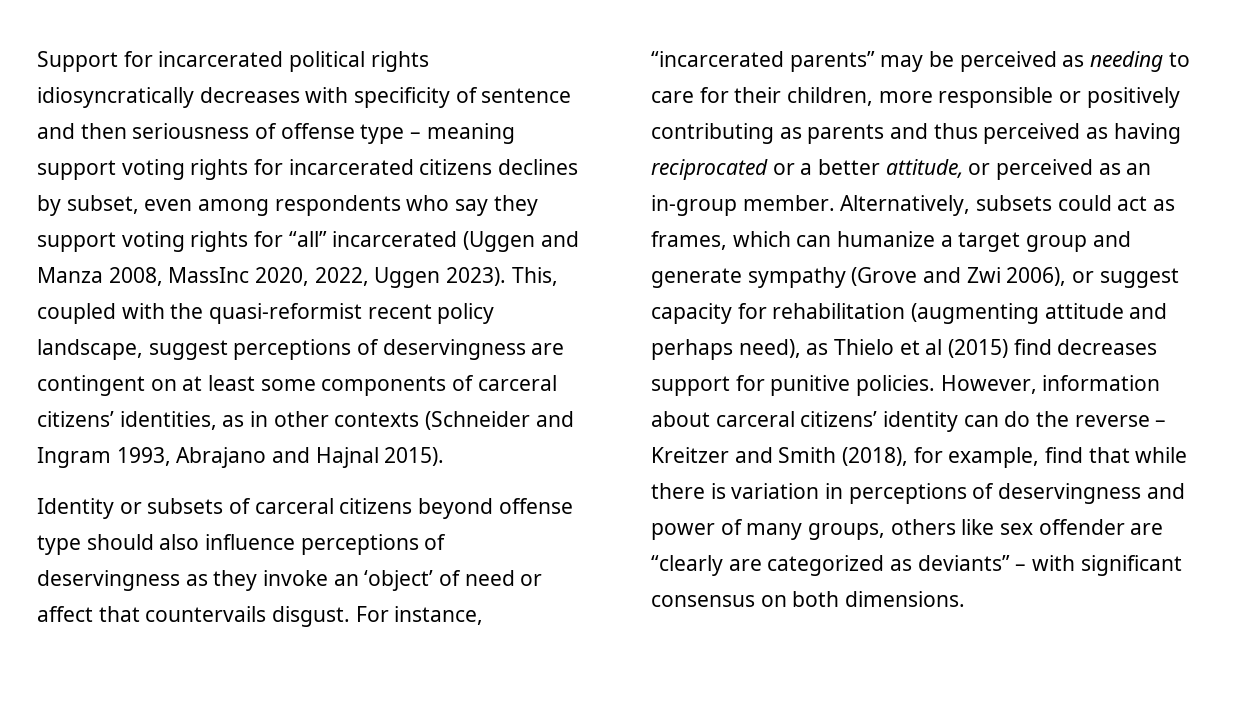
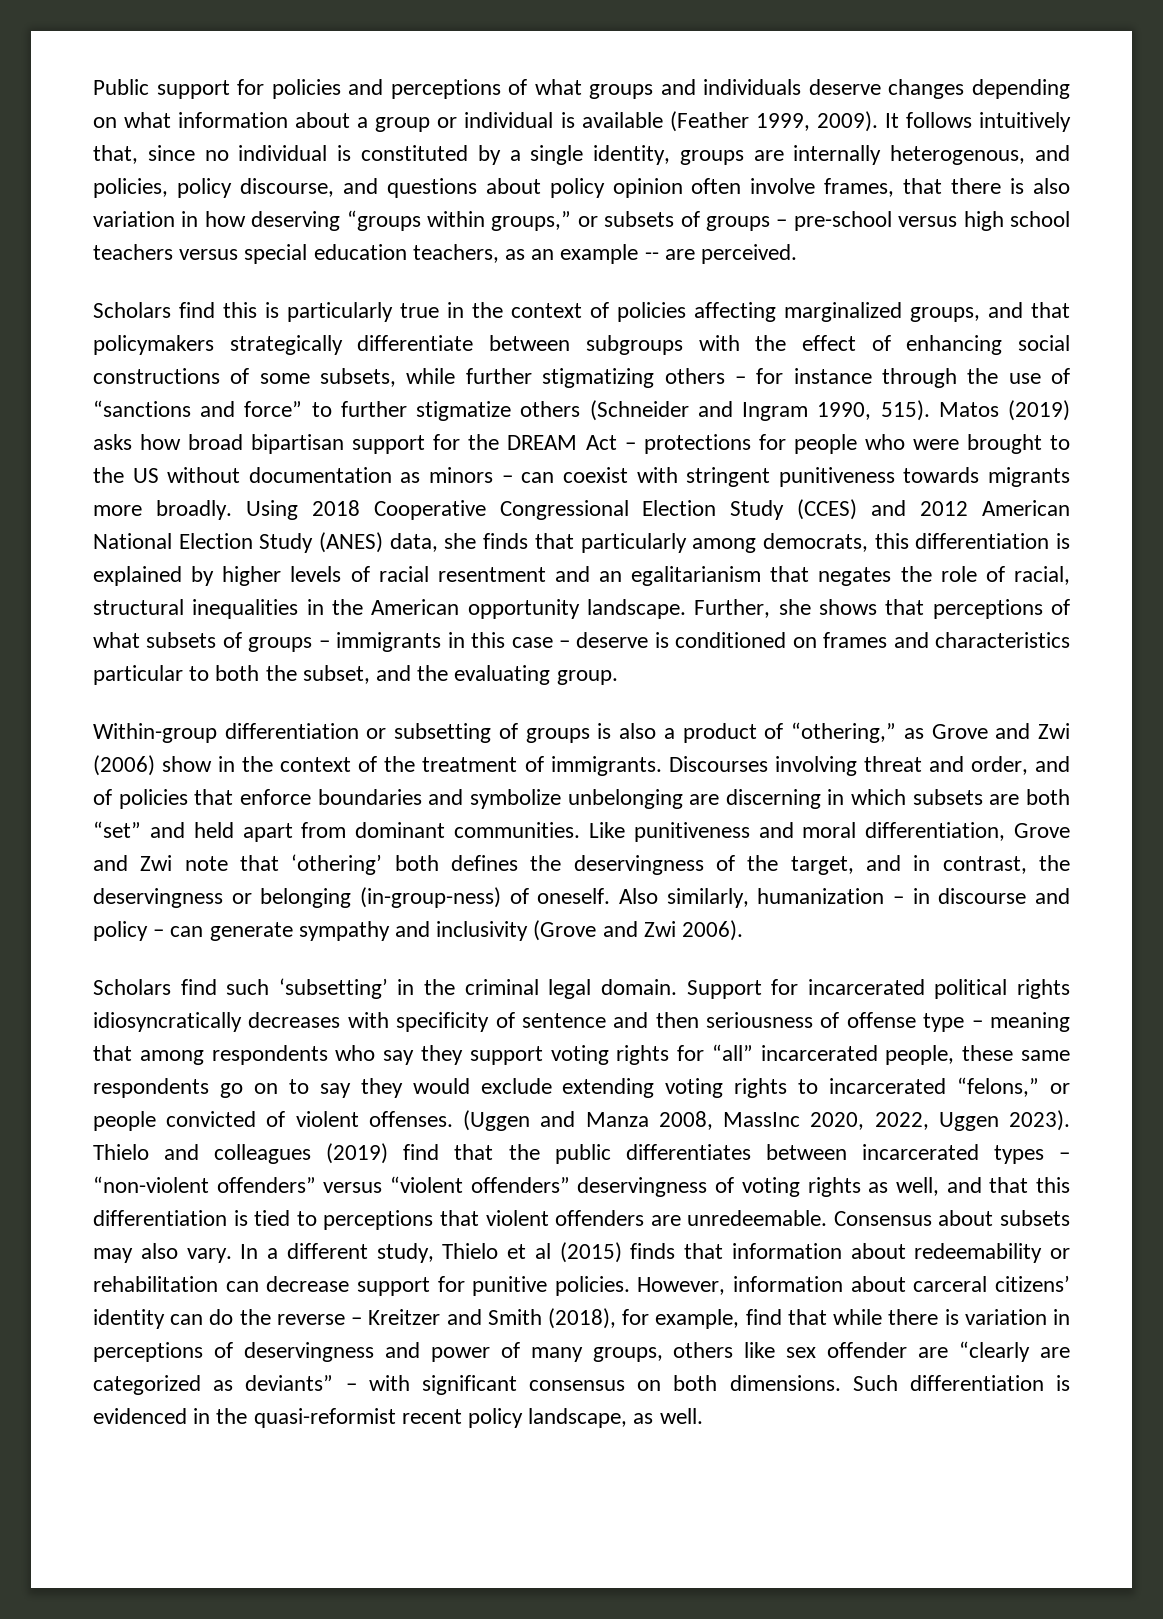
+ Public support for policies and perceptions of what groups and individuals deserve changes depending on what information about a group or individual is available (Feather 1999, 2009). It follows intuitively that, since no individual is constituted by a single identity, groups are internally heterogenous, and policies, policy discourse, and questions about policy opinion often involve frames, that there is also variation in how deserving “groups within groups,” or subsets of groups – pre-school versus high school teachers versus special education teachers, as an example -- are perceived.
+ Scholars find this is particularly true in the context of policies affecting marginalized groups, and that policymakers strategically differentiate between subgroups with the effect of enhancing social constructions of some subsets, while further stigmatizing others – for instance through the use of “sanctions and force” to further stigmatize others (Schneider and Ingram 1990, 515). Matos (2019) asks how broad bipartisan support for the DREAM Act – protections for people who were brought to the US without documentation as minors – can coexist with stringent punitiveness towards migrants more broadly. Using 2018 Cooperative Congressional Election Study (CCES) and 2012 American National Election Study (ANES) data, she finds that particularly among democrats, this differentiation is explained by higher levels of racial resentment and an egalitarianism that negates the role of racial, structural inequalities in the American opportunity landscape. Further, she shows that perceptions of what subsets of groups – immigrants in this case – deserve is conditioned on frames and characteristics particular to both the subset, and the evaluating group.
+ Within-group differentiation or subsetting of groups is also a product of “othering,” as Grove and Zwi (2006) show in the context of the treatment of immigrants. Discourses involving threat and order, and of policies that enforce boundaries and symbolize unbelonging are discerning in which subsets are both “set” and held apart from dominant communities. Like punitiveness and moral differentiation, Grove and Zwi note that ‘othering’ both defines the deservingness of the target, and in contrast, the deservingness or belonging (in-group-ness) of oneself. Also similarly, humanization – in discourse and policy – can generate sympathy and inclusivity (Grove and Zwi 2006).
+ Scholars find such ‘subsetting’ in the criminal legal domain.
- Support for incarcerated political rights idiosyncratically decreases with specificity of sentence and then seriousness of offense type – meaning support voting rights for incarcerated citizens declines by subset, even among respondents who say they support voting rights for “all” incarcerated (Uggen and Manza 2008, MassInc 2020, 2022, Uggen 2023).
+ Support for incarcerated political rights idiosyncratically decreases with specificity of sentence and then seriousness of offense type – meaning that among respondents who say they support voting rights for “all” incarcerated people, these same respondents go on to say they would exclude extending voting rights to incarcerated “felons,” or people convicted of violent offenses. (Uggen and Manza 2008, MassInc 2020, 2022, Uggen 2023).
- This, coupled with the quasi-reformist recent policy landscape, suggest perceptions of deservingness are contingent on at least some components of carceral citizens’ identities, as in other contexts (Schneider and Ingram 1993, Abrajano and Hajnal 2015).
- Identity or subsets of carceral citizens beyond offense type should also influence perceptions of deservingness as they invoke an ‘object’ of need or affect that countervails disgust. For instance, “incarcerated parents” may be perceived as needing to care for their children, more responsible or positively contributing as parents and thus perceived as having reciprocated or a better attitude, or perceived as an in-group member. Alternatively, subsets could act as frames, which can humanize a target group and generate sympathy (Grove and Zwi 2006), or suggest capacity for rehabilitation (augmenting attitude and perhaps need), as Thielo et al (2015) find decreases support for punitive policies.
+ Thielo and colleagues (2019) find that the public differentiates between incarcerated types – “non-violent offenders” versus “violent offenders” deservingness of voting rights as well, and that this differentiation is tied to perceptions that violent offenders are unredeemable. Consensus about subsets may also vary. In a different study, Thielo et al (2015) finds that information about redeemability or rehabilitation can decrease support for punitive policies.
+ Such differentiation is evidenced in the quasi-reformist recent policy landscape, as well.

